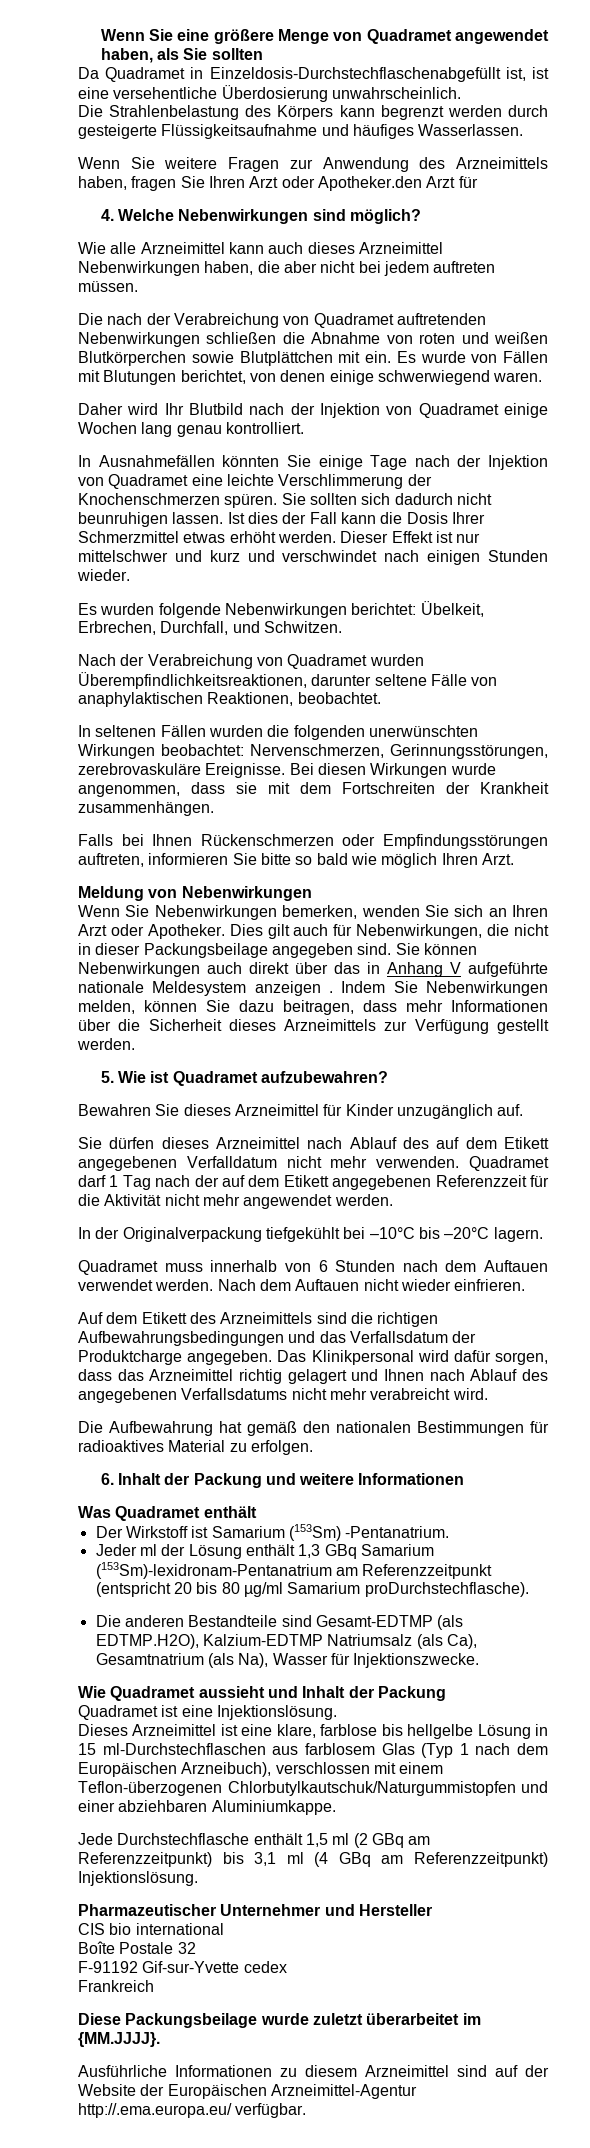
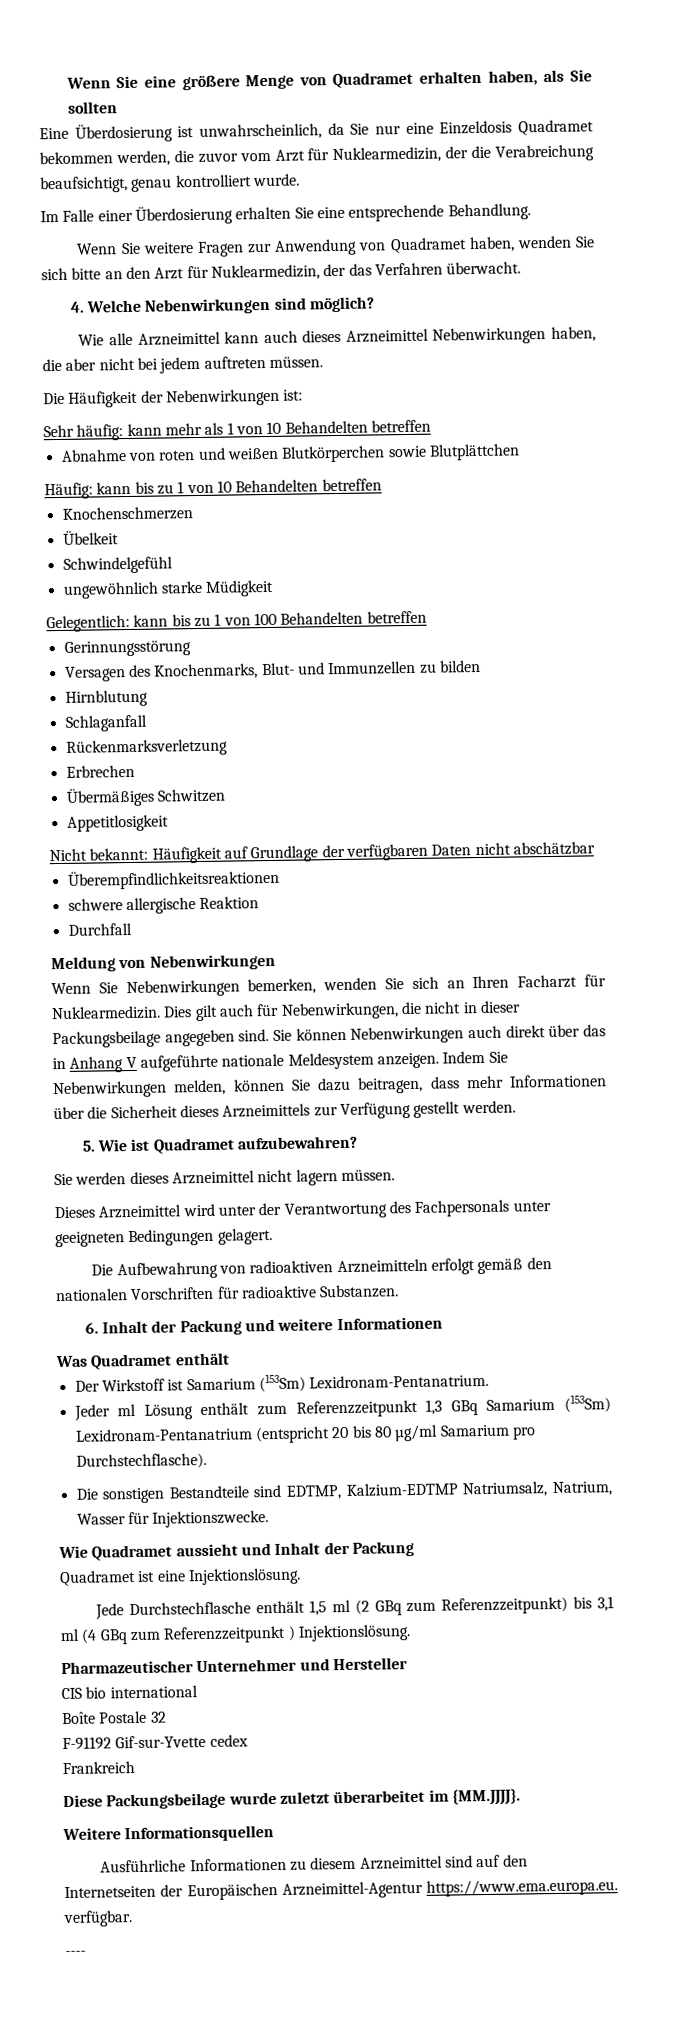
- Wenn Sie eine größere Menge von Quadramet angewendet haben, als Sie sollten
+ Wenn Sie eine größere Menge von Quadramet erhalten haben, als Sie sollten
- Da Quadramet in Einzeldosis-Durchstechflaschenabgefüllt ist, ist eine versehentliche Überdosierung unwahrscheinlich.
- Die Strahlenbelastung des Körpers kann begrenzt werden durch gesteigerte Flüssigkeitsaufnahme und häufiges Wasserlassen.
+ Eine Überdosierung ist unwahrscheinlich, da Sie nur eine Einzeldosis Quadramet bekommen werden, die zuvor vom Arzt für Nuklearmedizin, der die Verabreichung beaufsichtigt, genau kontrolliert wurde.
+ Im Falle einer Überdosierung erhalten Sie eine entsprechende Behandlung.
- Wenn Sie weitere Fragen zur Anwendung des Arzneimittels haben, fragen Sie Ihren Arzt oder Apotheker.den Arzt für
+ Wenn Sie weitere Fragen zur Anwendung von Quadramet haben, wenden Sie sich bitte an den Arzt für Nuklearmedizin, der das Verfahren überwacht.
- Die nach der Verabreichung von Quadramet auftretenden Nebenwirkungen schließen die Abnahme von roten und weißen Blutkörperchen sowie Blutplättchen mit ein. Es wurde von Fällen mit Blutungen berichtet, von denen einige schwerwiegend waren.
- Daher wird Ihr Blutbild nach der Injektion von Quadramet einige Wochen lang genau kontrolliert.
- In Ausnahmefällen könnten Sie einige Tage nach der Injektion von Quadramet eine leichte Verschlimmerung der Knochenschmerzen spüren. Sie sollten sich dadurch nicht beunruhigen lassen. Ist dies der Fall kann die Dosis Ihrer Schmerzmittel etwas erhöht werden. Dieser Effekt ist nur mittelschwer und kurz und verschwindet nach einigen Stunden wieder.
- Es wurden folgende Nebenwirkungen berichtet: Übelkeit, Erbrechen, Durchfall, und Schwitzen.
- Nach der Verabreichung von Quadramet wurden Überempfindlichkeitsreaktionen, darunter seltene Fälle von anaphylaktischen Reaktionen, beobachtet.
- In seltenen Fällen wurden die folgenden unerwünschten Wirkungen beobachtet: Nervenschmerzen, Gerinnungsstörungen, zerebrovaskuläre Ereignisse. Bei diesen Wirkungen wurde angenommen, dass sie mit dem Fortschreiten der Krankheit zusammenhängen.
- Falls bei Ihnen Rückenschmerzen oder Empfindungsstörungen auftreten, informieren Sie bitte so bald wie möglich Ihren Arzt.
+ Die Häufigkeit der Nebenwirkungen ist:
+ Sehr häufig: kann mehr als 1 von 10 Behandelten betreffen
+ Abnahme von roten und weißen Blutkörperchen sowie Blutplättchen
+ Häufig: kann bis zu 1 von 10 Behandelten betreffen
+ Knochenschmerzen
+ Übelkeit
+ Schwindelgefühl
+ ungewöhnlich starke Müdigkeit
+ Gelegentlich: kann bis zu 1 von 100 Behandelten betreffen
+ Gerinnungsstörung
+ Versagen des Knochenmarks, Blut- und Immunzellen zu bilden
+ Hirnblutung
+ Schlaganfall
+ Rückenmarksverletzung
+ Erbrechen
+ Übermäßiges Schwitzen
+ Appetitlosigkeit
+ Nicht bekannt: Häufigkeit auf Grundlage der verfügbaren Daten nicht abschätzbar
+ Überempfindlichkeitsreaktionen
+ schwere allergische Reaktion
+ Durchfall
- Wenn Sie Nebenwirkungen bemerken, wenden Sie sich an Ihren Arzt oder Apotheker.
+ Wenn Sie Nebenwirkungen bemerken, wenden Sie sich an Ihren Facharzt für Nuklearmedizin.
- Sie können Nebenwirkungen auch direkt über das in Anhang V aufgeführte nationale Meldesystem anzeigen .
+ Sie können Nebenwirkungen auch direkt über das in Anhang V aufgeführte nationale Meldesystem anzeigen.
- Bewahren Sie dieses Arzneimittel für Kinder unzugänglich auf.
- Sie dürfen dieses Arzneimittel nach Ablauf des auf dem Etikett angegebenen Verfalldatum nicht mehr verwenden. Quadramet darf 1 Tag nach der auf dem Etikett angegebenen Referenzzeit für die Aktivität nicht mehr angewendet werden.
- In der Originalverpackung tiefgekühlt bei –10°C bis –20°C lagern.
- Quadramet muss innerhalb von 6 Stunden nach dem Auftauen verwendet werden. Nach dem Auftauen nicht wieder einfrieren.
- Auf dem Etikett des Arzneimittels sind die richtigen Aufbewahrungsbedingungen und das Verfallsdatum der Produktcharge angegeben. Das Klinikpersonal wird dafür sorgen, dass das Arzneimittel richtig gelagert und Ihnen nach Ablauf des angegebenen Verfallsdatums nicht mehr verabreicht wird.
- Die Aufbewahrung hat gemäß den nationalen Bestimmungen für radioaktives Material zu erfolgen.
+ Sie werden dieses Arzneimittel nicht lagern müssen.
+ Dieses Arzneimittel wird unter der Verantwortung des Fachpersonals unter geeigneten Bedingungen gelagert.
+ Die Aufbewahrung von radioaktiven Arzneimitteln erfolgt gemäß den nationalen Vorschriften für radioaktive Substanzen.
- Der Wirkstoff ist Samarium (153Sm) -Pentanatrium.
+ Der Wirkstoff ist Samarium (153Sm) Lexidronam-Pentanatrium.
- Jeder ml der Lösung enthält 1,3 GBq Samarium (153Sm)-lexidronam-Pentanatrium am Referenzzeitpunkt (entspricht 20 bis 80 µg/ml Samarium proDurchstechflasche).
- Die anderen Bestandteile sind Gesamt-EDTMP (als EDTMP.H2O), Kalzium-EDTMP Natriumsalz (als Ca), Gesamtnatrium (als Na), Wasser für Injektionszwecke.
+ Jeder ml Lösung enthält zum Referenzzeitpunkt 1,3 GBq Samarium (153Sm) Lexidronam-Pentanatrium (entspricht 20 bis 80 µg/ml Samarium pro Durchstechflasche).
+ Die sonstigen Bestandteile sind EDTMP, Kalzium-EDTMP Natriumsalz, Natrium, Wasser für Injektionszwecke.
- Dieses Arzneimittel ist eine klare, farblose bis hellgelbe Lösung in 15 ml-Durchstechflaschen aus farblosem Glas (Typ 1 nach dem Europäischen Arzneibuch), verschlossen mit einem Teflon-überzogenen Chlorbutylkautschuk/Naturgummistopfen und einer abziehbaren Aluminiumkappe.
- Jede Durchstechflasche enthält 1,5 ml (2 GBq am Referenzzeitpunkt) bis 3,1 ml (4 GBq am Referenzzeitpunkt) Injektionslösung.
+ Jede Durchstechflasche enthält 1,5 ml (2 GBq zum Referenzzeitpunkt) bis 3,1 ml (4 GBq zum Referenzzeitpunkt ) Injektionslösung.
+ Weitere Informationsquellen
- Ausführliche Informationen zu diesem Arzneimittel sind auf der Website der Europäischen Arzneimittel-Agentur http://.ema.europa.eu/ verfügbar.
+ Ausführliche Informationen zu diesem Arzneimittel sind auf den Internetseiten der Europäischen Arzneimittel-Agentur https://www.ema.europa.eu. verfügbar.
+ ----

